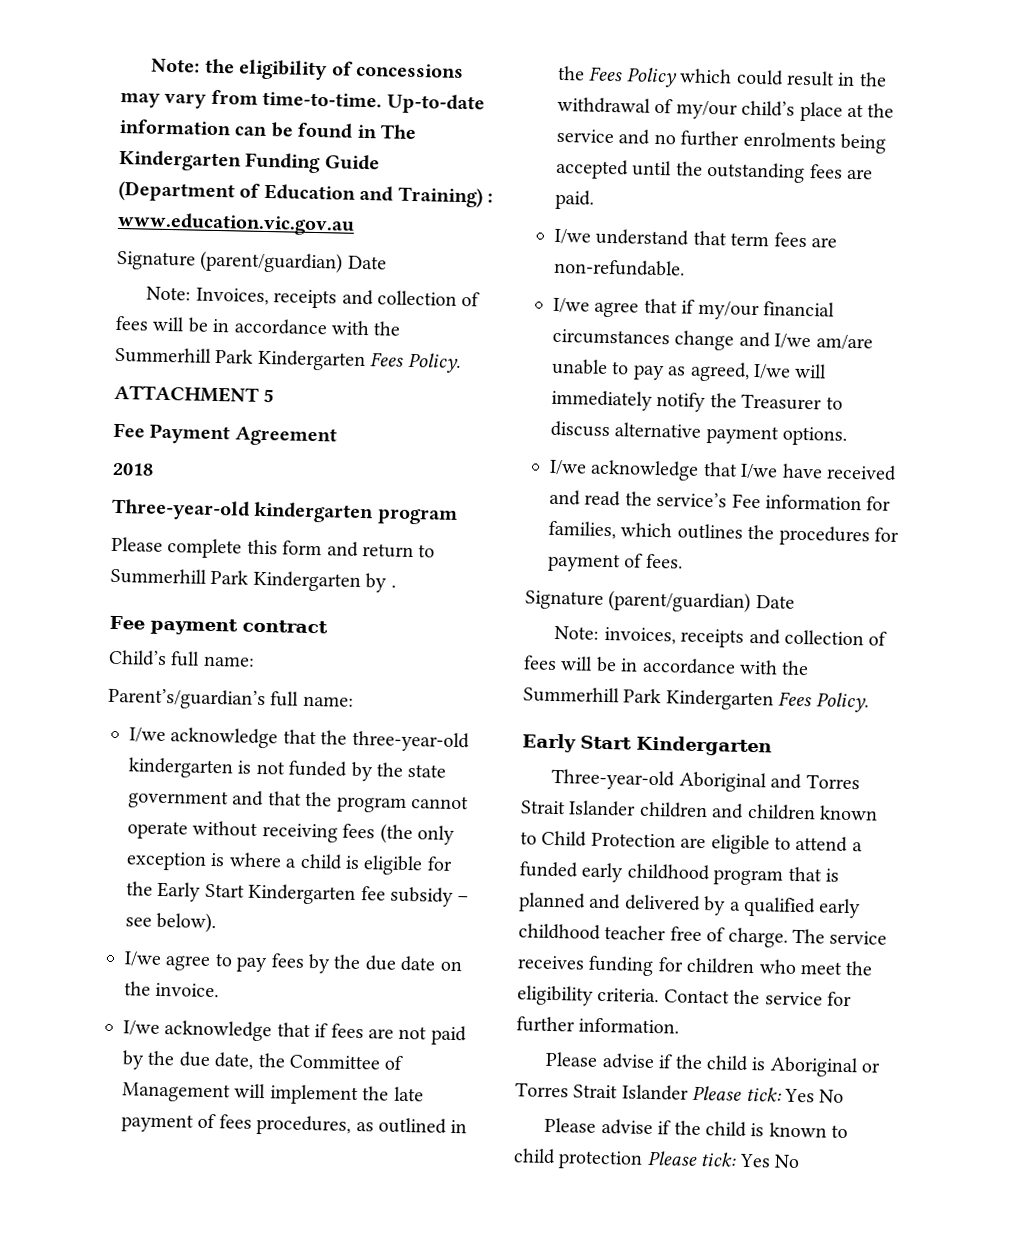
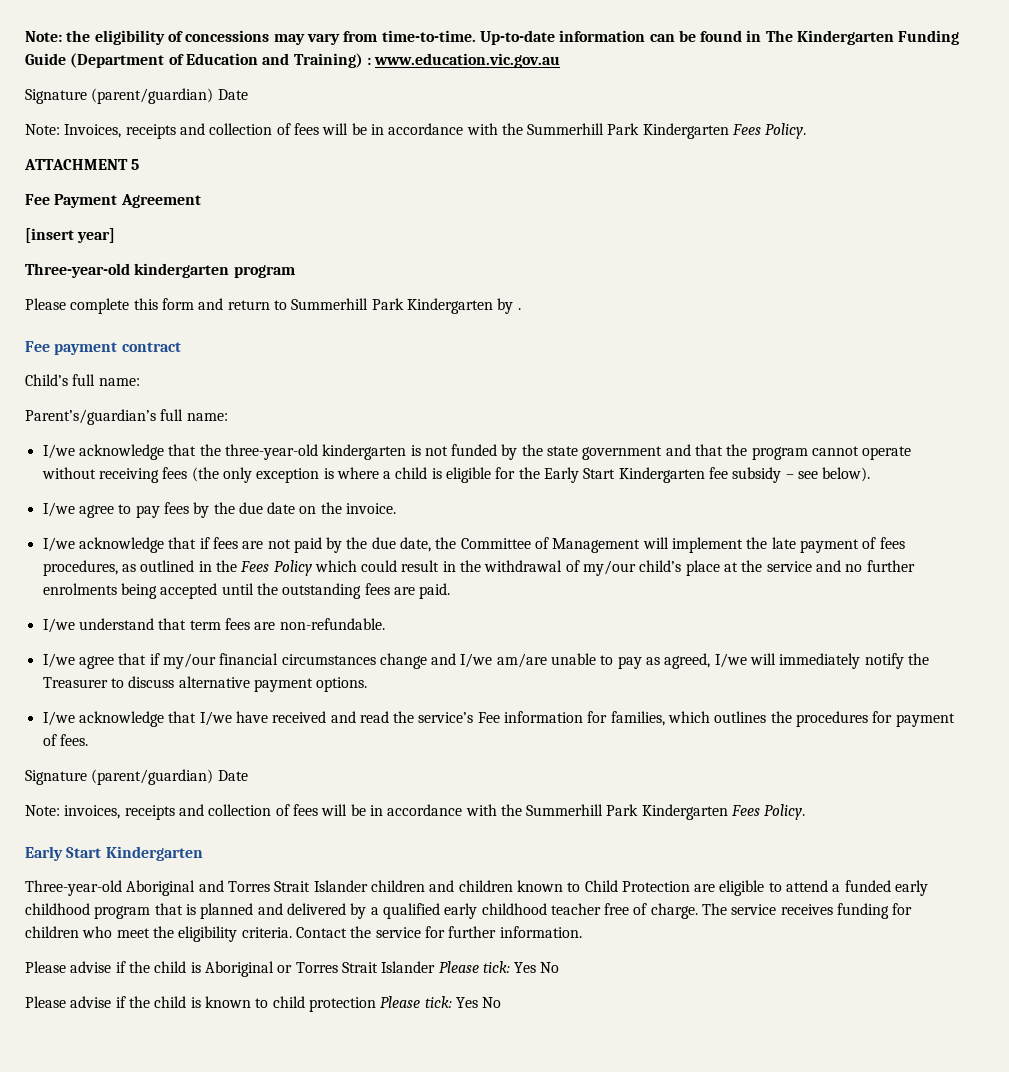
- 2018
+ [insert year]

